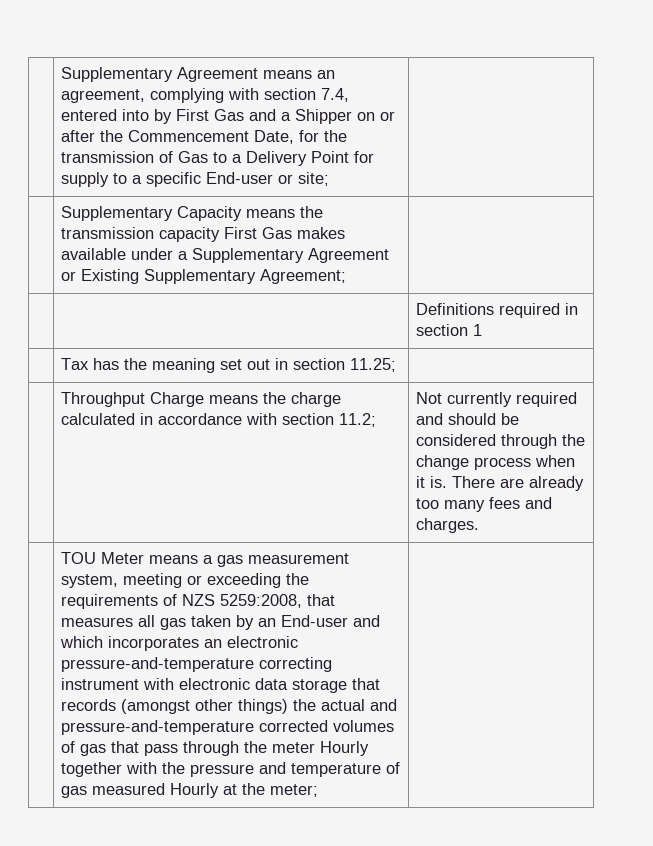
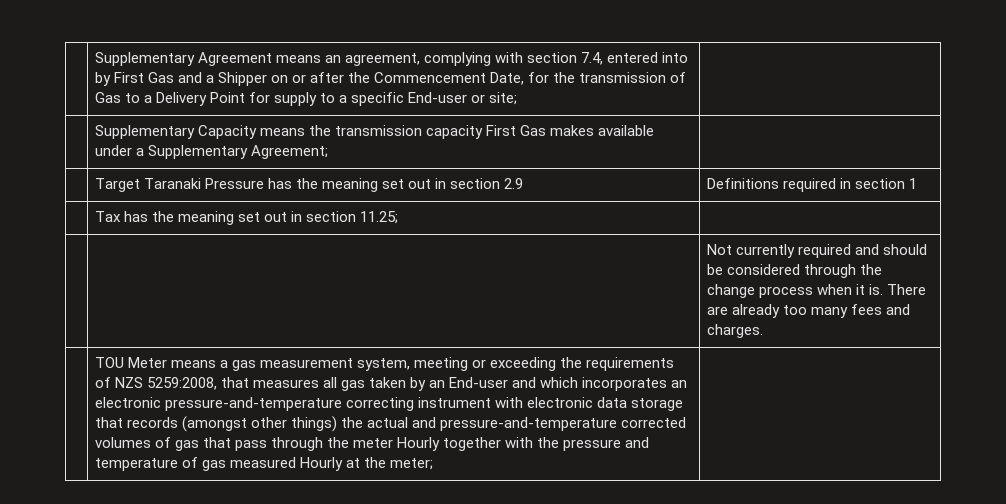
- | Supplementary Capacity means the transmission capacity First Gas makes available under a Supplementary Agreement or Existing Supplementary Agreement; |
- | | Definitions required in section 1
+ | Supplementary Capacity means the transmission capacity First Gas makes available under a Supplementary Agreement; |
+ | Target Taranaki Pressure has the meaning set out in section 2.9 | Definitions required in section 1
- | Throughput Charge means the charge calculated in accordance with section 11.2; | Not currently required and should be considered through the change process when it is. There are already too many fees and charges.
+ | | Not currently required and should be considered through the change process when it is. There are already too many fees and charges.

